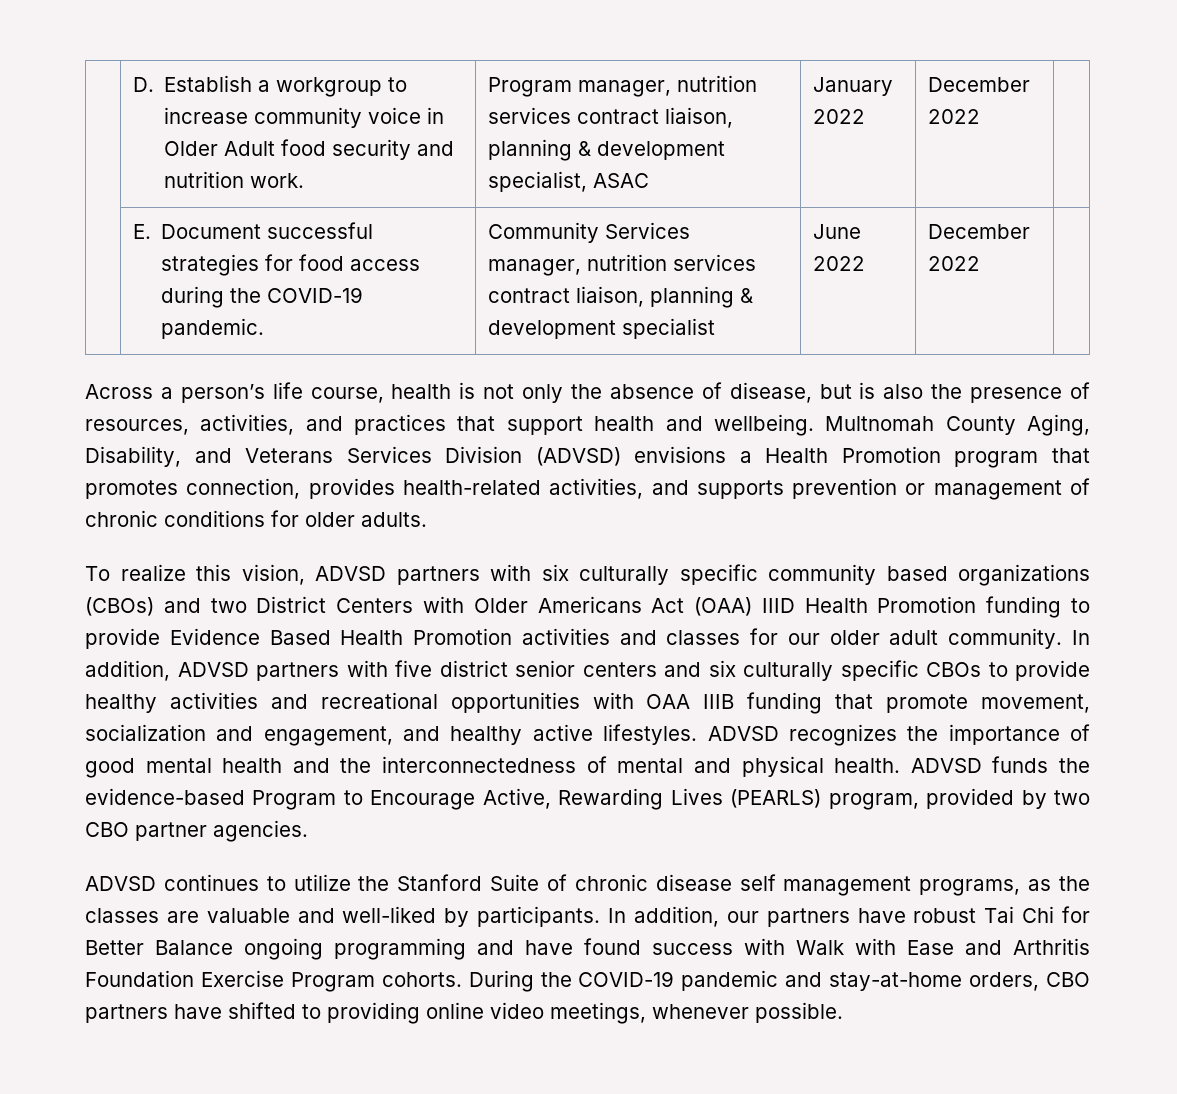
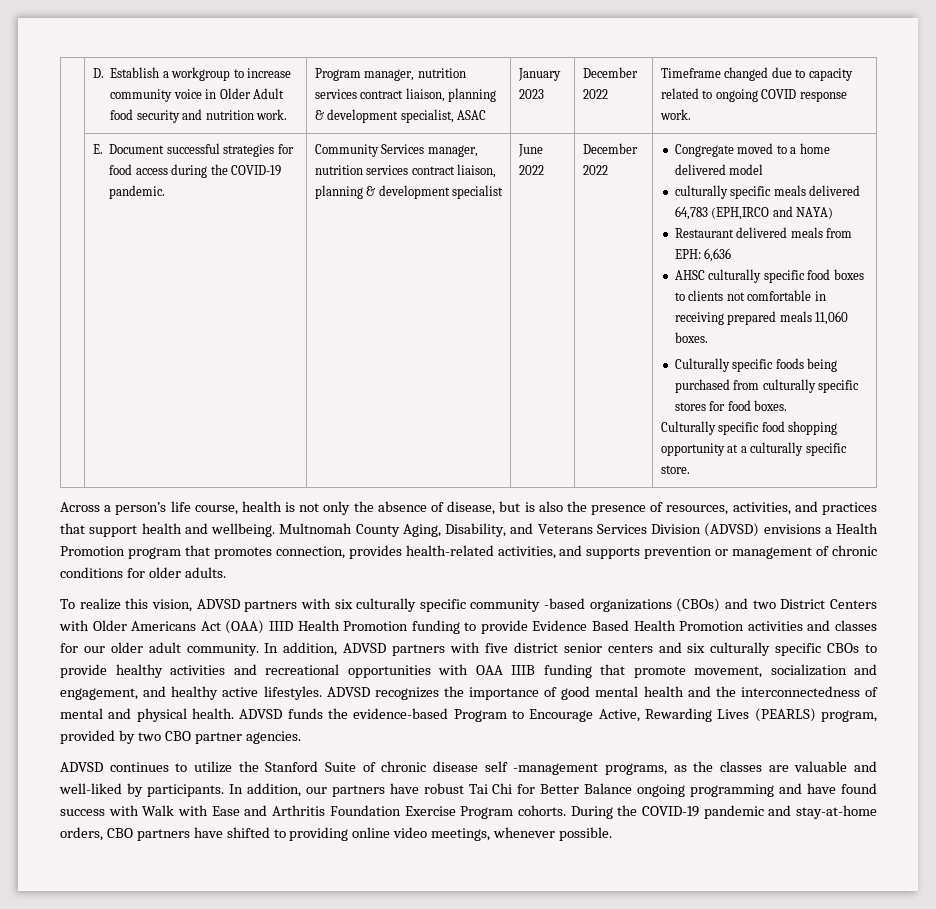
- January 2022 | December 2022
+ January 2023 | December 2022 | Timeframe changed due to capacity related to ongoing COVID response work.
+ Congregate moved to a home delivered model
+ culturally specific meals delivered 64,783 (EPH,IRCO and NAYA)
+ Restaurant delivered meals from EPH: 6,636
+ AHSC culturally specific food boxes to clients not comfortable in receiving prepared meals 11,060 boxes.
+ Culturally specific foods being purchased from culturally specific stores for food boxes.
+ Culturally specific food shopping opportunity at a culturally specific store.
- To realize this vision, ADVSD partners with six culturally specific community based organizations (CBOs) and two District Centers with Older Americans Act (OAA) IIID Health Promotion funding to provide Evidence Based Health Promotion activities and classes for our older adult community.
+ To realize this vision, ADVSD partners with six culturally specific community -based organizations (CBOs) and two District Centers with Older Americans Act (OAA) IIID Health Promotion funding to provide Evidence Based Health Promotion activities and classes for our older adult community.
- ADVSD continues to utilize the Stanford Suite of chronic disease self management programs, as the classes are valuable and well-liked by participants.
+ ADVSD continues to utilize the Stanford Suite of chronic disease self -management programs, as the classes are valuable and well-liked by participants.

